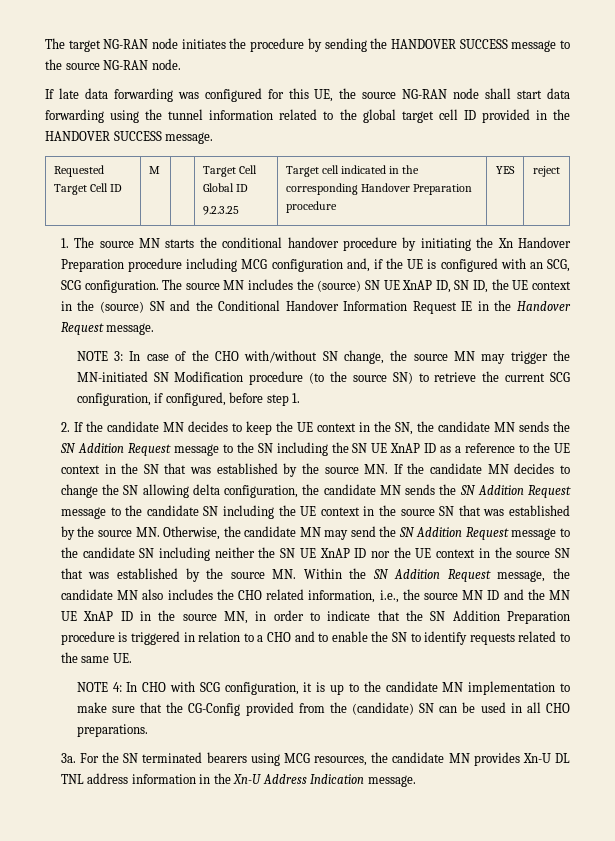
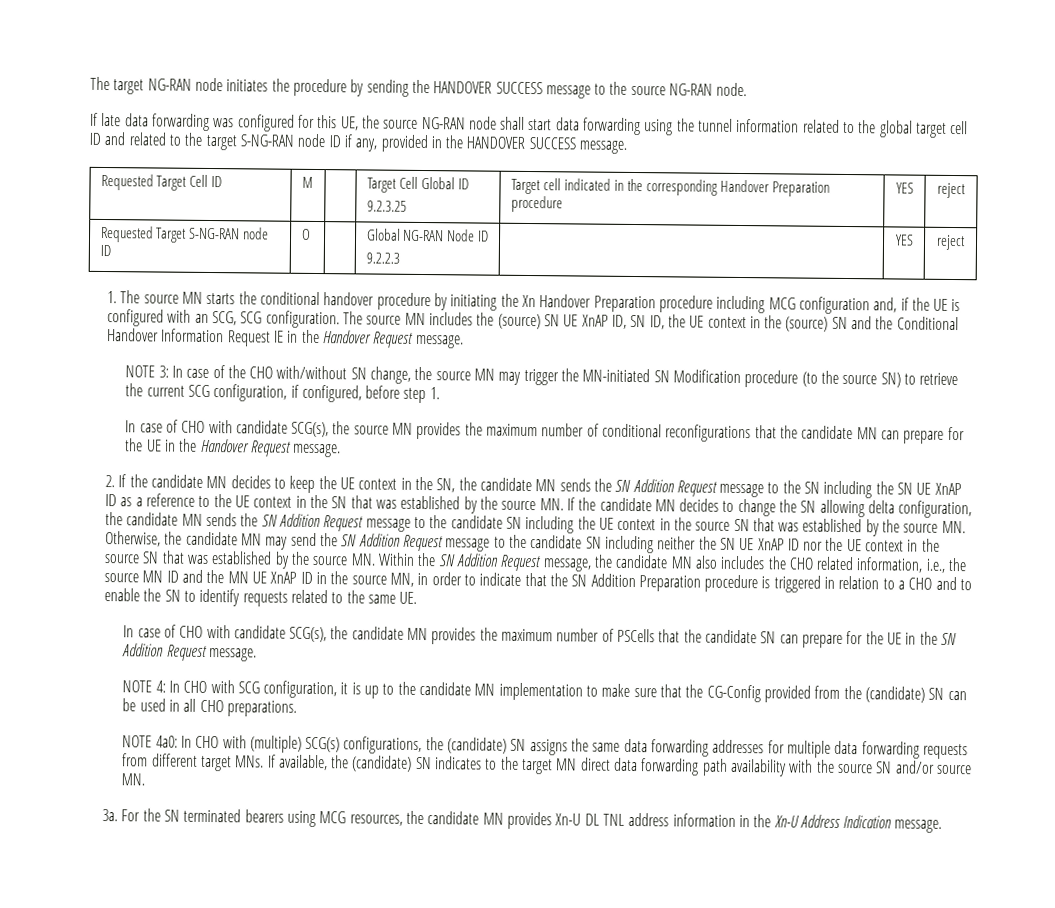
- If late data forwarding was configured for this UE, the source NG-RAN node shall start data forwarding using the tunnel information related to the global target cell ID provided in the HANDOVER SUCCESS message.
+ If late data forwarding was configured for this UE, the source NG-RAN node shall start data forwarding using the tunnel information related to the global target cell ID and related to the target S-NG-RAN node ID if any, provided in the HANDOVER SUCCESS message.
+ Requested Target S-NG-RAN node ID | O | | Global NG-RAN Node ID
+ 9.2.2.3 | | YES | reject
+ In case of CHO with candidate SCG(s), the source MN provides the maximum number of conditional reconfigurations that the candidate MN can prepare for the UE in the Handover Request message.
+ In case of CHO with candidate SCG(s), the candidate MN provides the maximum number of PSCells that the candidate SN can prepare for the UE in the SN Addition Request message.
+ NOTE 4a0: In CHO with (multiple) SCG(s) configurations, the (candidate) SN assigns the same data forwarding addresses for multiple data forwarding requests from different target MNs. If available, the (candidate) SN indicates to the target MN direct data forwarding path availability with the source SN and/or source MN.

